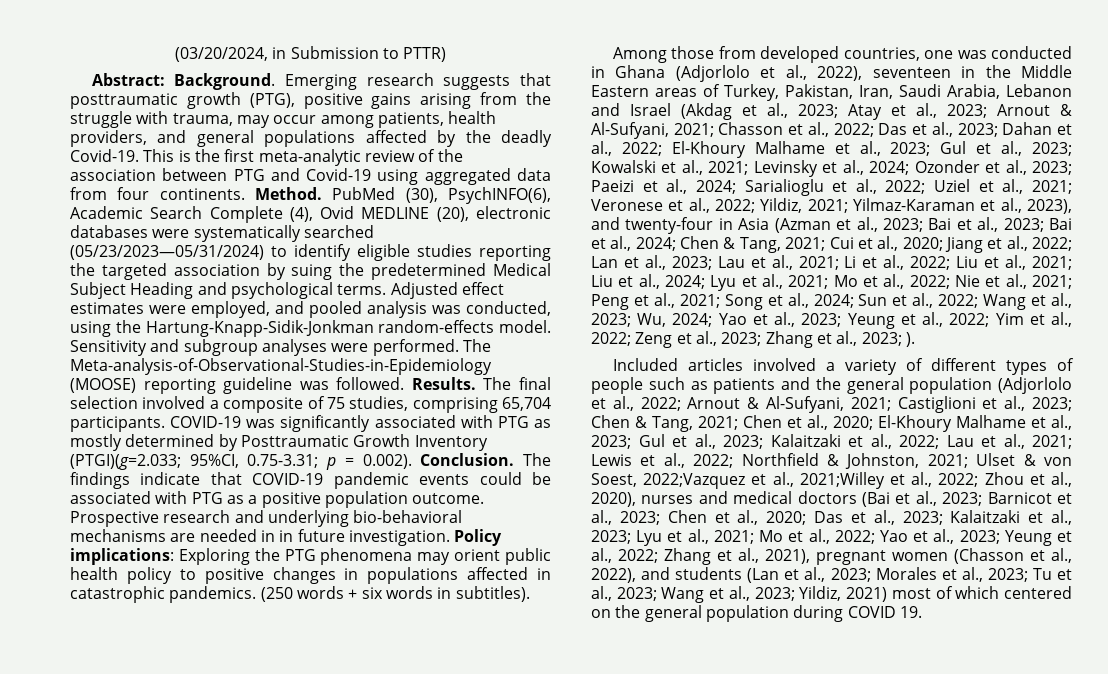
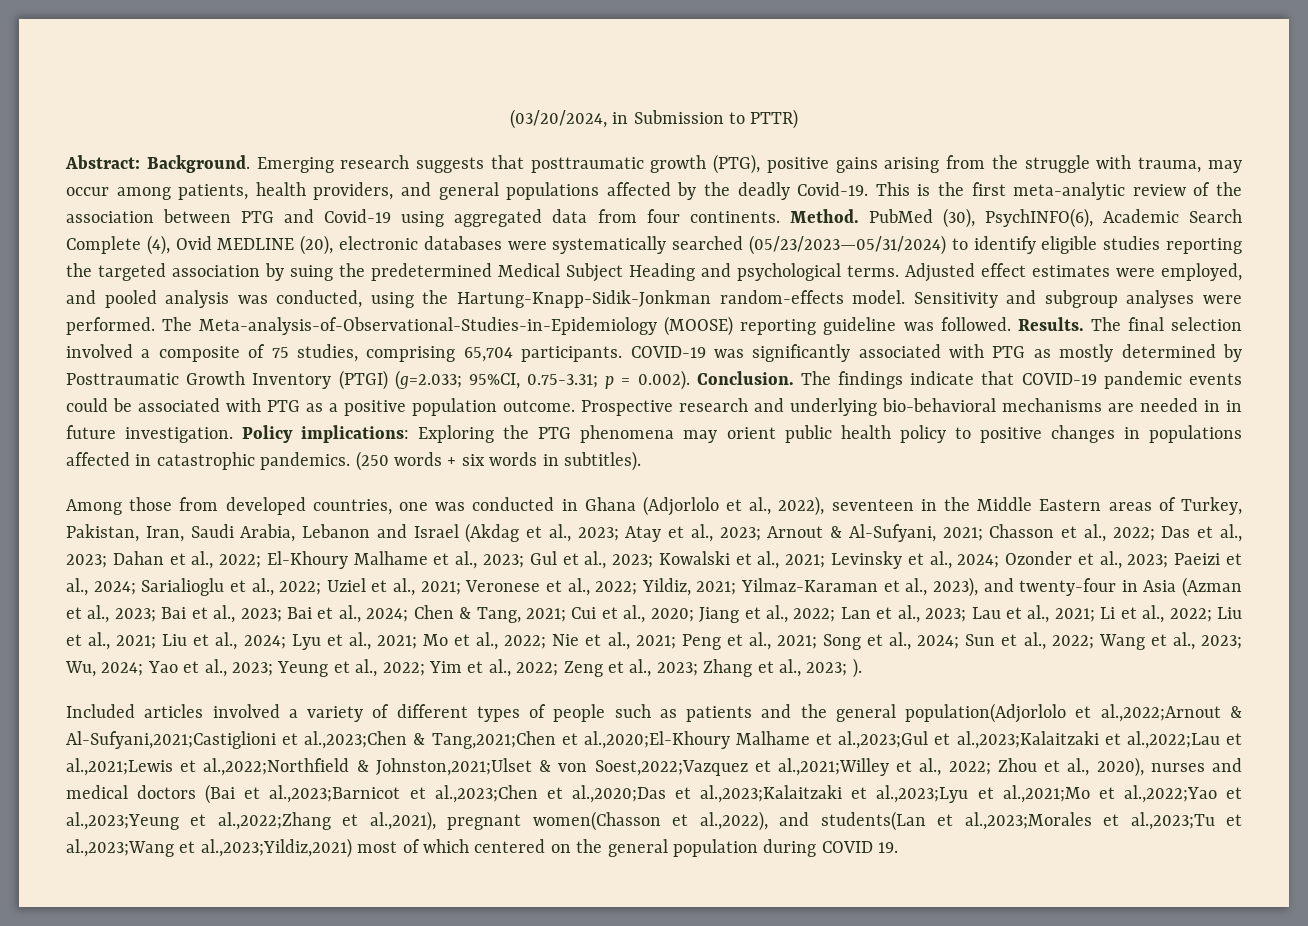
- COVID-19 was significantly associated with PTG as mostly determined by Posttraumatic Growth Inventory (PTGI)(g=2.033; 95%CI, 0.75-3.31; p = 0.002). Conclusion.
+ COVID-19 was significantly associated with PTG as mostly determined by Posttraumatic Growth Inventory (PTGI) (g=2.033; 95%CI, 0.75-3.31; p = 0.002). Conclusion.
- Included articles involved a variety of different types of people such as patients and the general population (Adjorlolo et al., 2022; Arnout & Al-Sufyani, 2021; Castiglioni et al., 2023; Chen & Tang, 2021; Chen et al., 2020; El-Khoury Malhame et al., 2023; Gul et al., 2023; Kalaitzaki et al., 2022; Lau et al., 2021; Lewis et al., 2022; Northfield & Johnston, 2021; Ulset & von Soest, 2022;Vazquez et al., 2021;Willey et al., 2022; Zhou et al., 2020), nurses and medical doctors (Bai et al., 2023; Barnicot et al., 2023; Chen et al., 2020; Das et al., 2023; Kalaitzaki et al., 2023; Lyu et al., 2021; Mo et al., 2022; Yao et al., 2023; Yeung et al., 2022; Zhang et al., 2021), pregnant women (Chasson et al., 2022), and students (Lan et al., 2023; Morales et al., 2023; Tu et al., 2023; Wang et al., 2023; Yildiz, 2021) most of which centered on the general population during COVID 19.
+ Included articles involved a variety of different types of people such as patients and the general population(Adjorlolo et al.,2022;Arnout & Al-Sufyani,2021;Castiglioni et al.,2023;Chen & Tang,2021;Chen et al.,2020;El-Khoury Malhame et al.,2023;Gul et al.,2023;Kalaitzaki et al.,2022;Lau et al.,2021;Lewis et al.,2022;Northfield & Johnston,2021;Ulset & von Soest,2022;Vazquez et al.,2021;Willey et al., 2022; Zhou et al., 2020), nurses and medical doctors (Bai et al.,2023;Barnicot et al.,2023;Chen et al.,2020;Das et al.,2023;Kalaitzaki et al.,2023;Lyu et al.,2021;Mo et al.,2022;Yao et al.,2023;Yeung et al.,2022;Zhang et al.,2021), pregnant women(Chasson et al.,2022), and students(Lan et al.,2023;Morales et al.,2023;Tu et al.,2023;Wang et al.,2023;Yildiz,2021) most of which centered on the general population during COVID 19.

